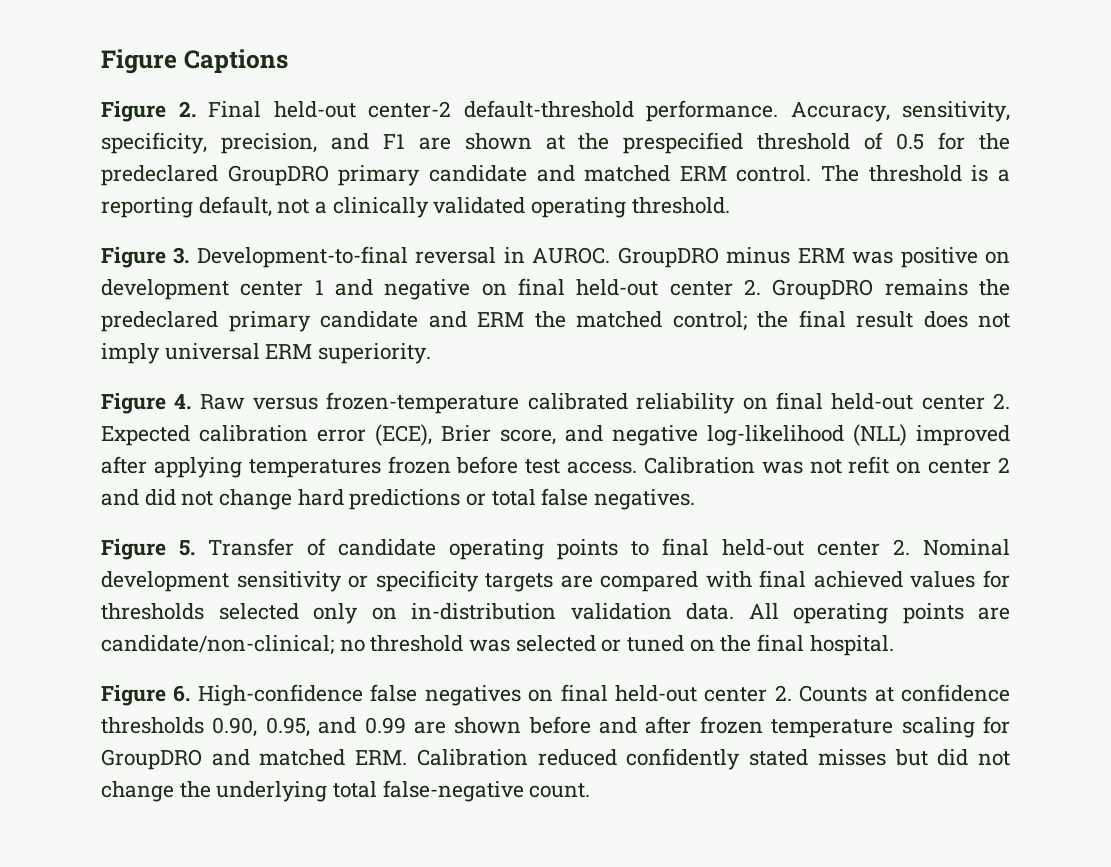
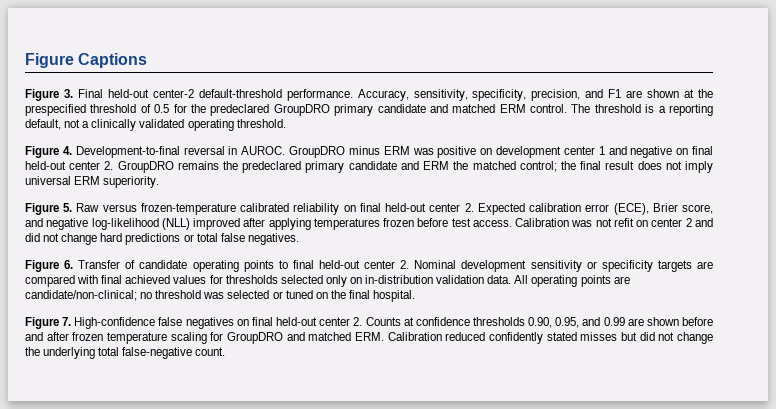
- Figure 2. Final held-out center-2 default-threshold performance.
+ Figure 3. Final held-out center-2 default-threshold performance.
- Figure 3. Development-to-final reversal in AUROC.
+ Figure 4. Development-to-final reversal in AUROC.
- Figure 4. Raw versus frozen-temperature calibrated reliability on final held-out center 2. Expected calibration error (ECE), Brier score, and negative log-likelihood (NLL) improved after applying temperatures frozen before test access.
+ Figure 5. Raw versus frozen-temperature calibrated reliability on final held-out center 2. Expected calibration error (ECE), Brier score, and negative log-likelihood (NLL) improved after applying temperatures frozen before test access.
- Figure 5. Transfer of candidate operating points to final held-out center 2. Nominal development sensitivity or specificity targets are compared with final achieved values for thresholds selected only on in-distribution validation data.
+ Figure 6. Transfer of candidate operating points to final held-out center 2. Nominal development sensitivity or specificity targets are compared with final achieved values for thresholds selected only on in-distribution validation data.
- Figure 6. High-confidence false negatives on final held-out center 2. Counts at confidence thresholds 0.90, 0.95, and 0.99 are shown before and after frozen temperature scaling for GroupDRO and matched ERM. Calibration reduced confidently stated misses but did not change the underlying total false-negative count.
+ Figure 7. High-confidence false negatives on final held-out center 2. Counts at confidence thresholds 0.90, 0.95, and 0.99 are shown before and after frozen temperature scaling for GroupDRO and matched ERM. Calibration reduced confidently stated misses but did not change the underlying total false-negative count.

